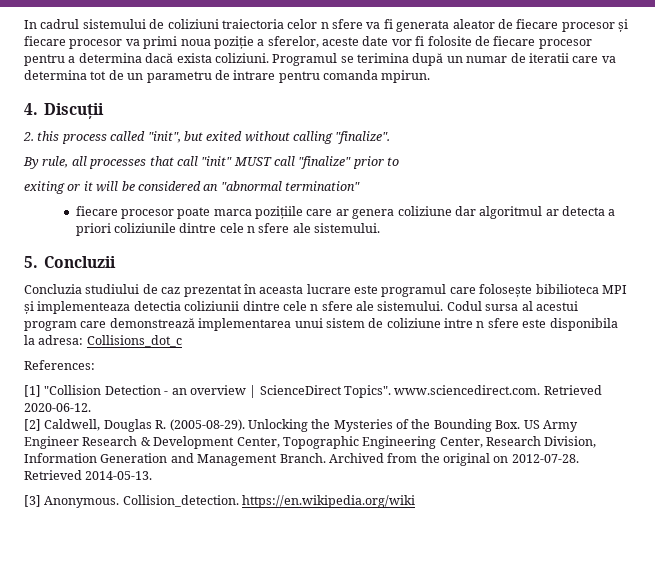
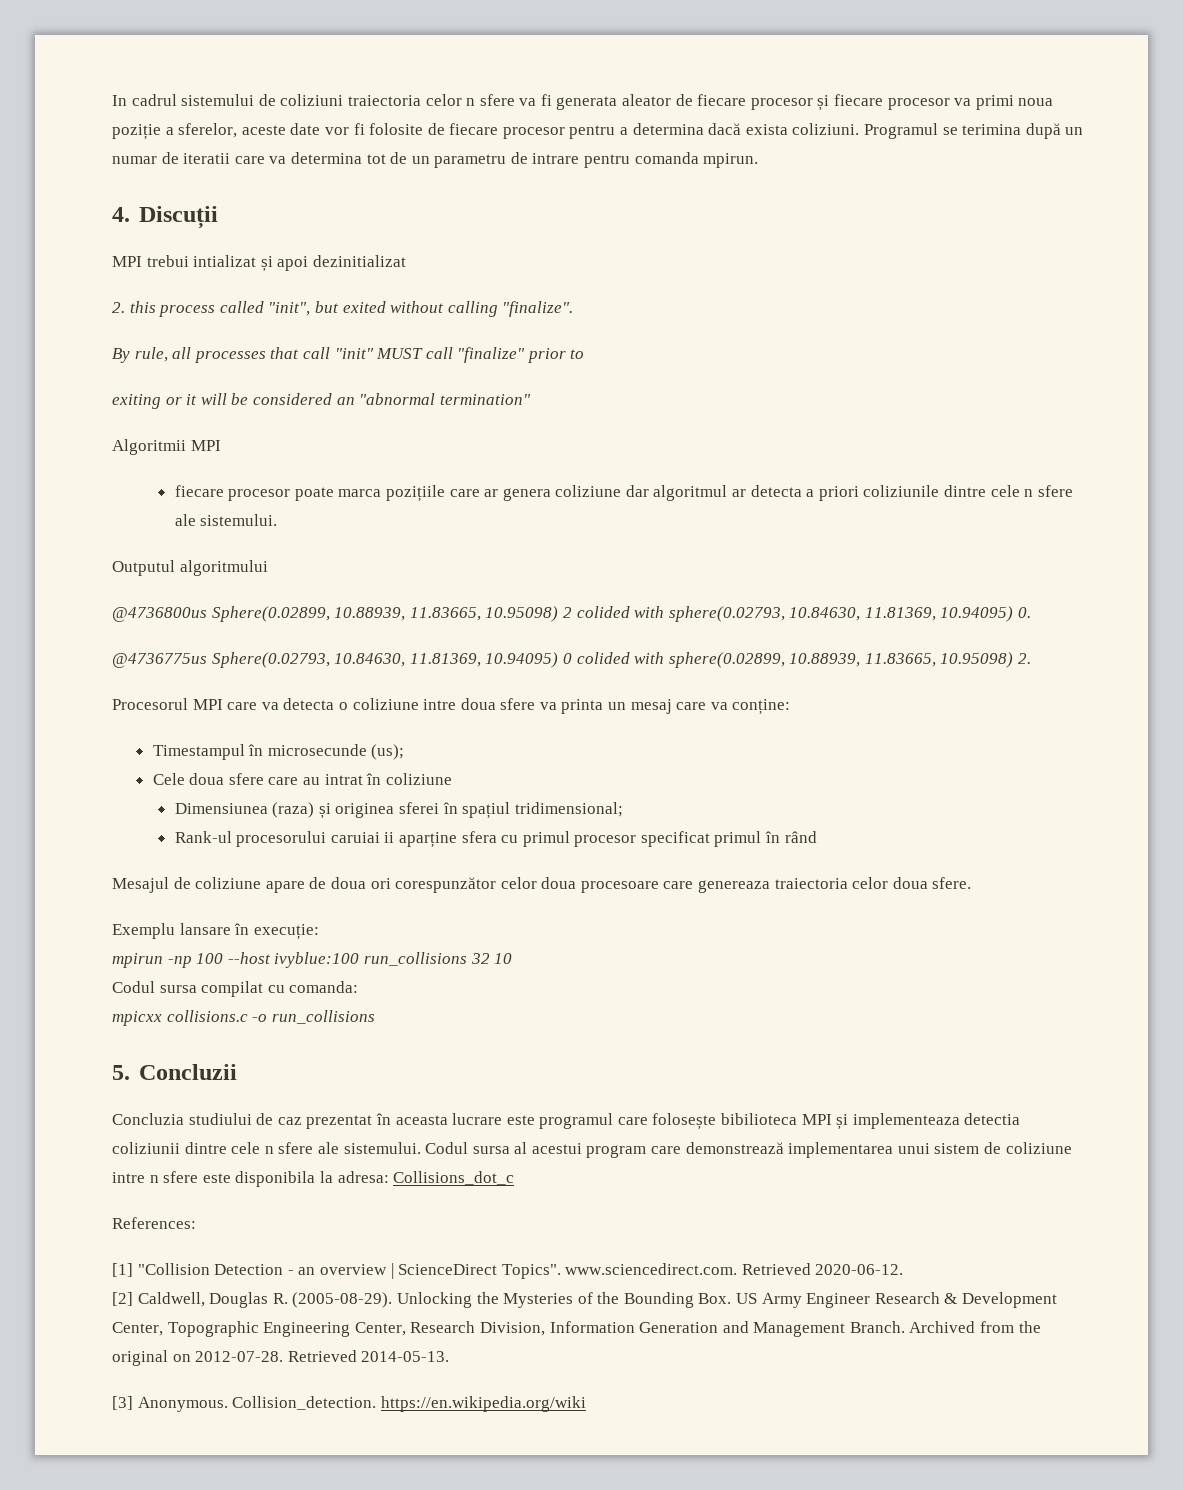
+ MPI trebui intializat și apoi dezinitializat
+ Algoritmii MPI
+ Outputul algoritmului
+ @4736800us Sphere(0.02899, 10.88939, 11.83665, 10.95098) 2 colided with sphere(0.02793, 10.84630, 11.81369, 10.94095) 0.
+ @4736775us Sphere(0.02793, 10.84630, 11.81369, 10.94095) 0 colided with sphere(0.02899, 10.88939, 11.83665, 10.95098) 2.
+ Procesorul MPI care va detecta o coliziune intre doua sfere va printa un mesaj care va conține:
+ Timestampul în microsecunde (us);
+ Cele doua sfere care au intrat în coliziune
+ Dimensiunea (raza) și originea sferei în spațiul tridimensional;
+ Rank-ul procesorului caruiai ii aparține sfera cu primul procesor specificat primul în rând
+ Mesajul de coliziune apare de doua ori corespunzător celor doua procesoare care genereaza traiectoria celor doua sfere.
+ Exemplu lansare în execuție:
+ mpirun -np 100 --host ivyblue:100 run_collisions 32 10
+ Codul sursa compilat cu comanda:
+ mpicxx collisions.c -o run_collisions

